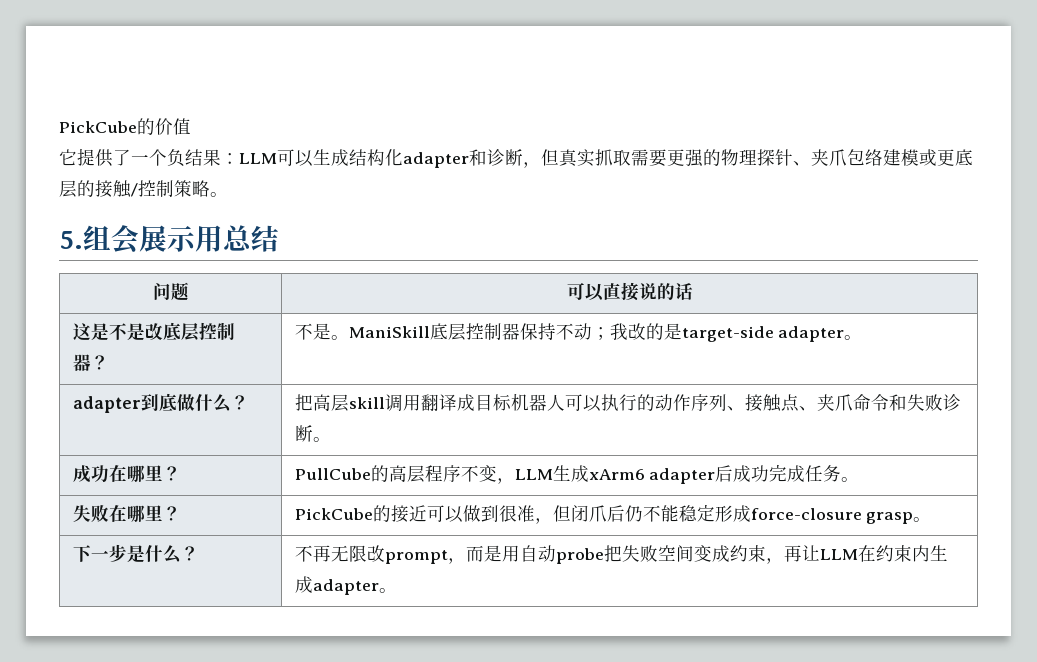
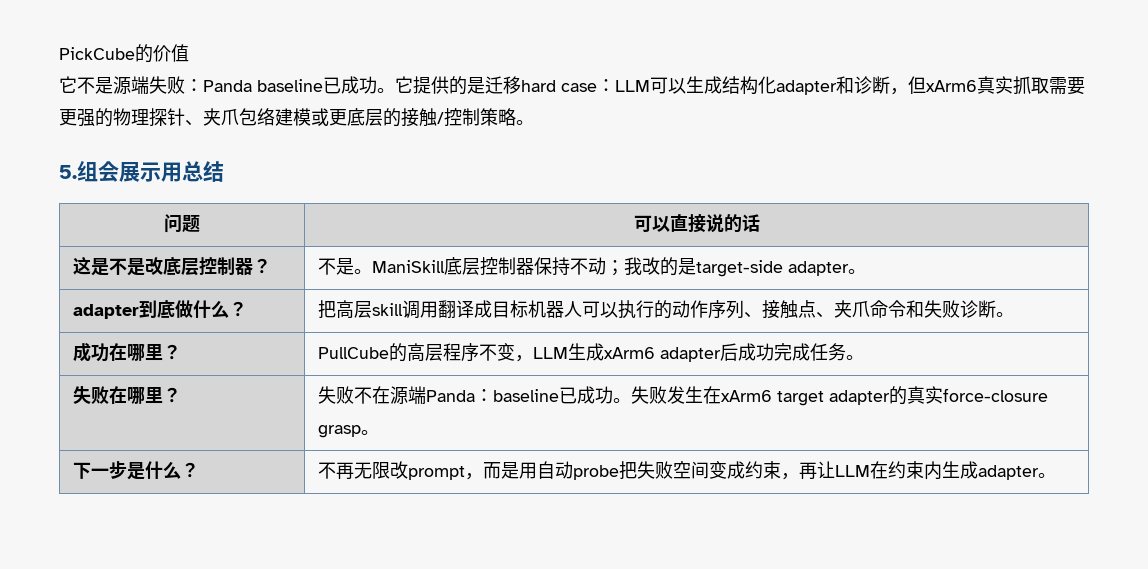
- 它提供了一个负结果：LLM可以生成结构化adapter和诊断，但真实抓取需要更强的物理探针、夹爪包络建模或更底层的接触/控制策略。
+ 它不是源端失败：Panda baseline已成功。它提供的是迁移hard case：LLM可以生成结构化adapter和诊断，但xArm6真实抓取需要更强的物理探针、夹爪包络建模或更底层的接触/控制策略。
- 失败在哪里？ | PickCube的接近可以做到很准，但闭爪后仍不能稳定形成force-closure grasp。
+ 失败在哪里？ | 失败不在源端Panda：baseline已成功。失败发生在xArm6 target adapter的真实force-closure grasp。

